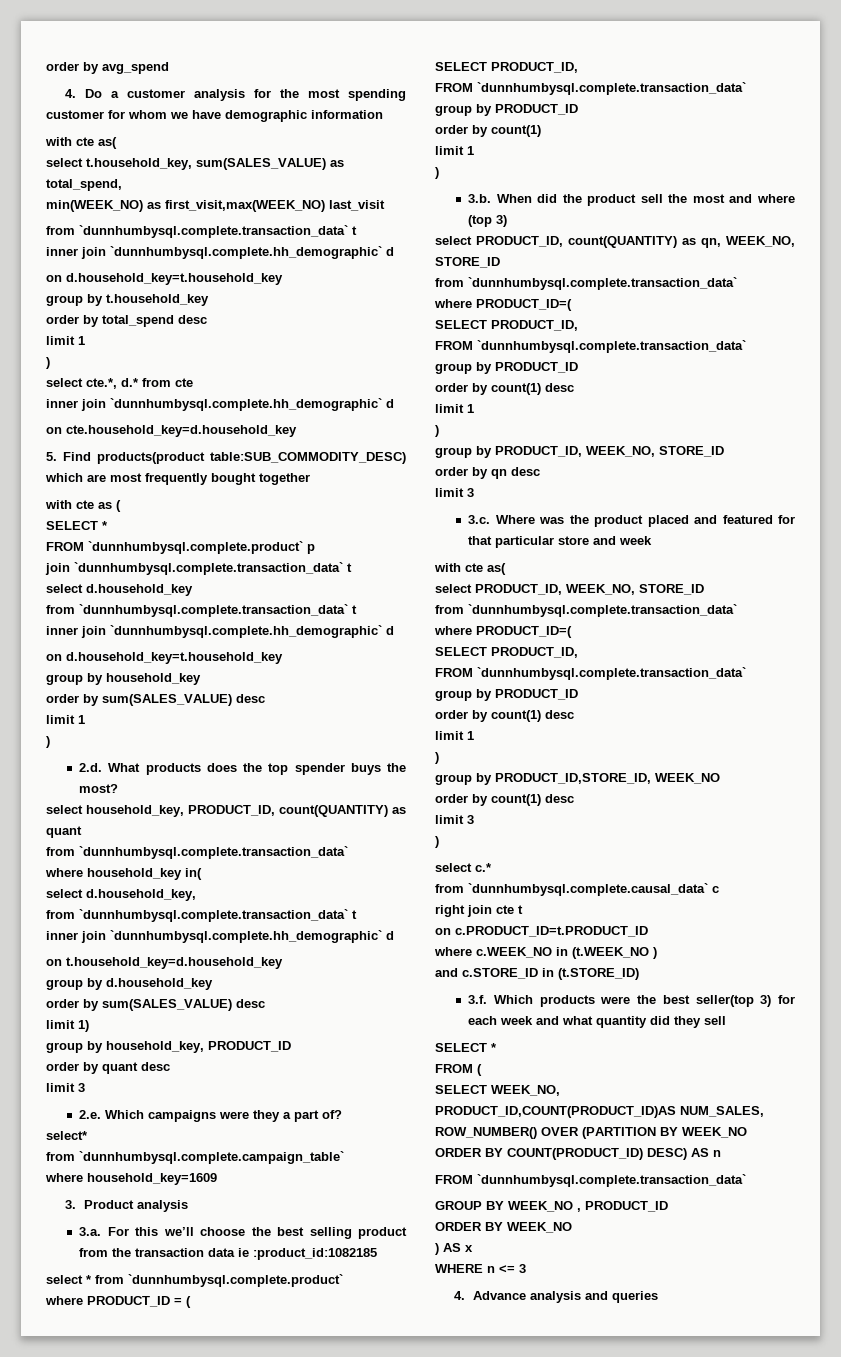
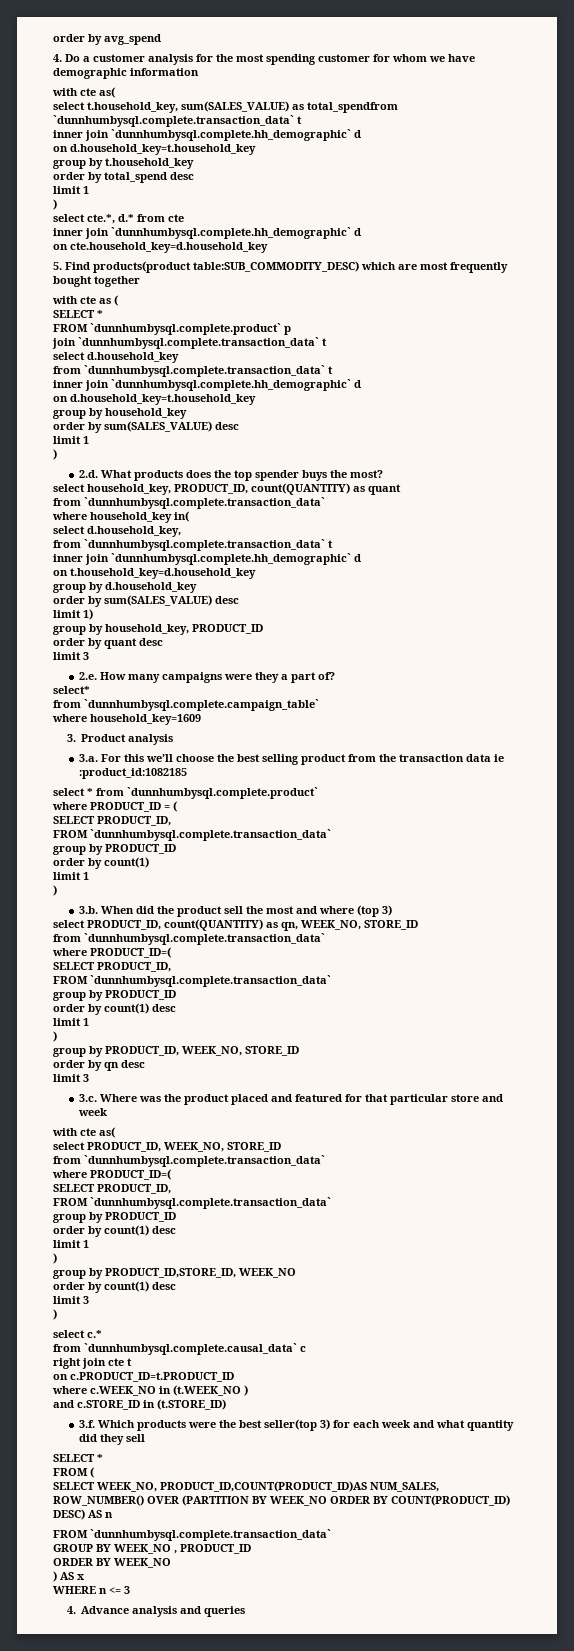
- select t.household_key, sum(SALES_VALUE) as total_spend,
- min(WEEK_NO) as first_visit,max(WEEK_NO) last_visit
- from `dunnhumbysql.complete.transaction_data` t
+ select t.household_key, sum(SALES_VALUE) as total_spendfrom `dunnhumbysql.complete.transaction_data` t
- 2.e. Which campaigns were they a part of?
+ 2.e. How many campaigns were they a part of?

